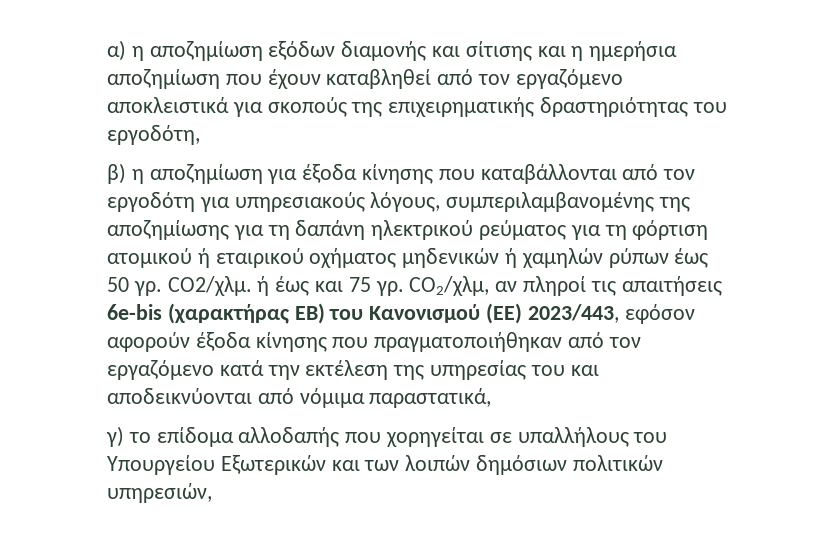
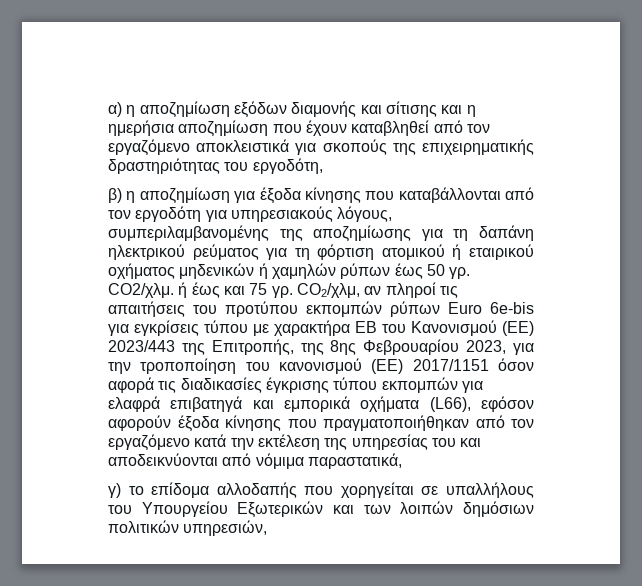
- CO2/χλμ, αν πληροί τις απαιτήσεις 6e-bis (χαρακτήρας ΕΒ) του Κανονισμού (ΕΕ) 2023/443, εφόσον αφορούν έξοδα κίνησης που πραγματοποιήθηκαν από τον εργαζόμενο κατά την εκτέλεση της υπηρεσίας του και αποδεικνύονται από νόμιμα παραστατικά,
+ CO2/χλμ, αν πληροί τις απαιτήσεις του προτύπου εκπομπών ρύπων Euro 6e-bis για εγκρίσεις τύπου με χαρακτήρα ΕΒ του Κανονισμού (ΕΕ) 2023/443 της Επιτροπής, της 8ης Φεβρουαρίου 2023, για την τροποποίηση του κανονισμού (ΕΕ) 2017/1151 όσον αφορά τις διαδικασίες έγκρισης τύπου εκπομπών για ελαφρά επιβατηγά και εμπορικά οχήματα (L66), εφόσον αφορούν έξοδα κίνησης που πραγματοποιήθηκαν από τον εργαζόμενο κατά την εκτέλεση της υπηρεσίας του και αποδεικνύονται από νόμιμα παραστατικά,

